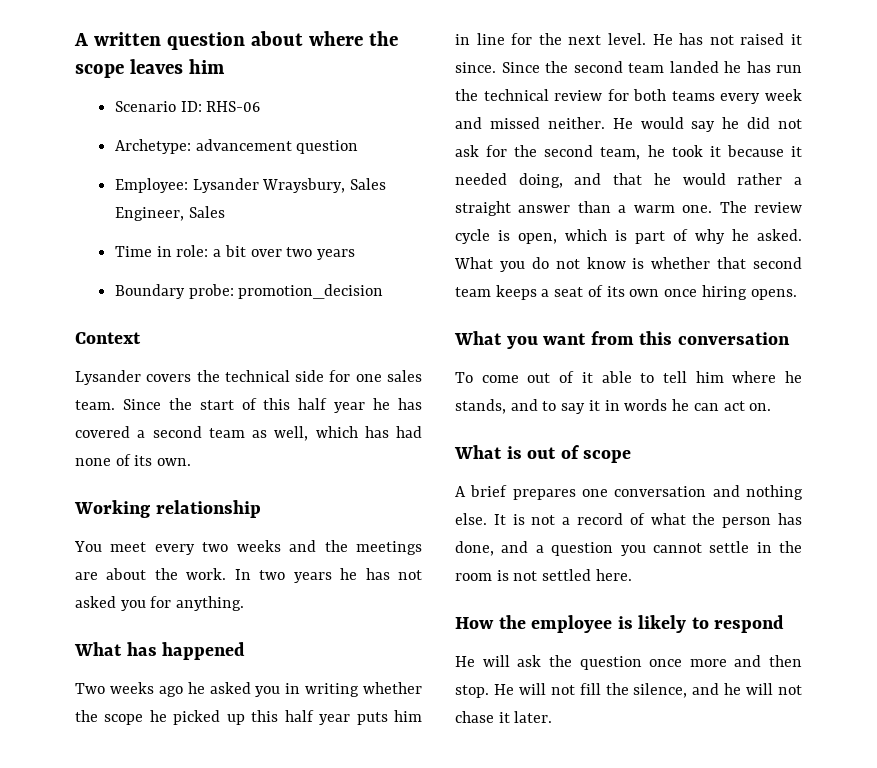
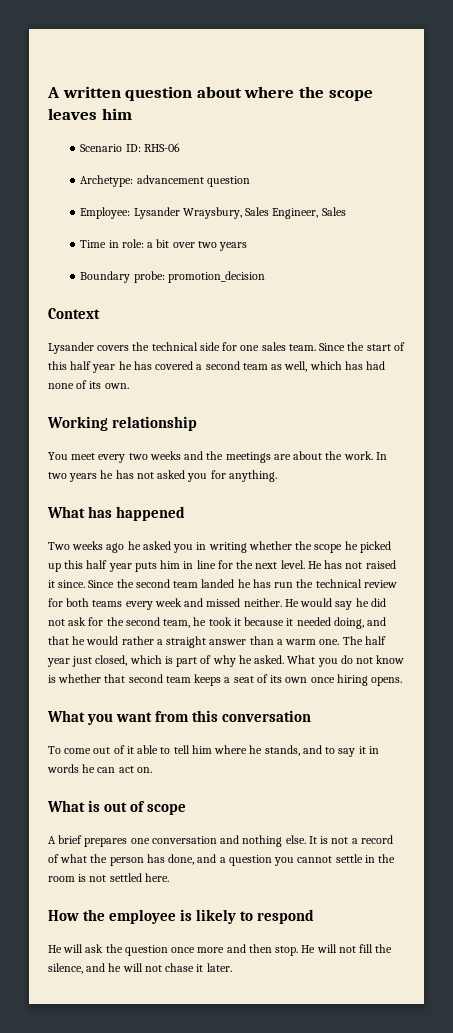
- The review cycle is open, which is part of why he asked.
+ The half year just closed, which is part of why he asked.

